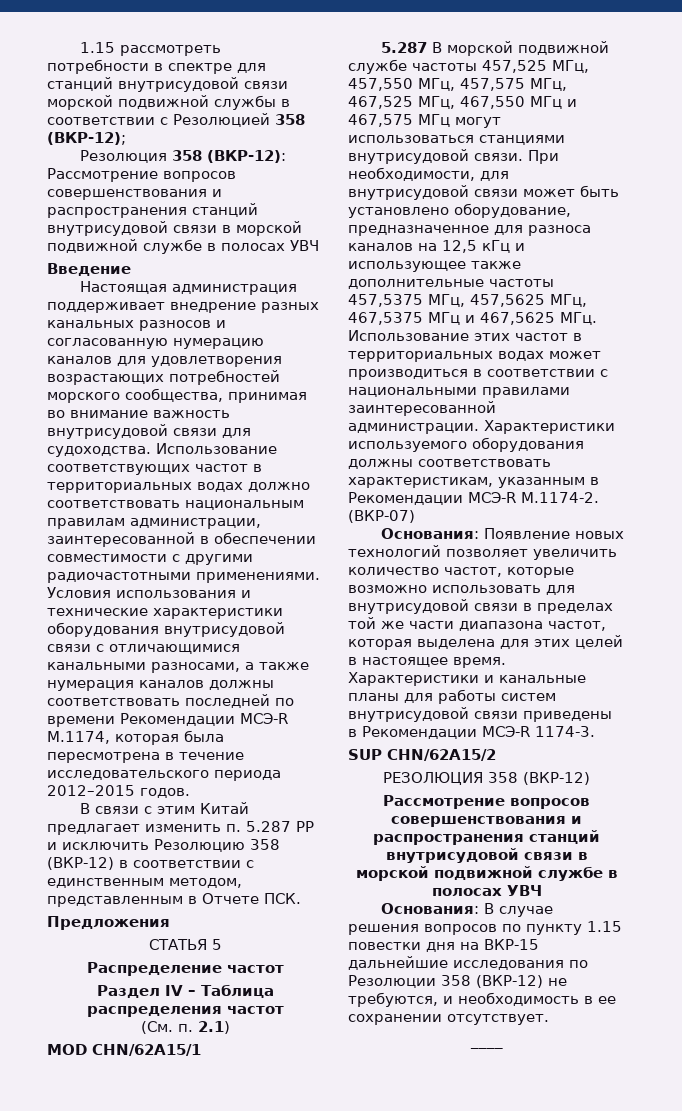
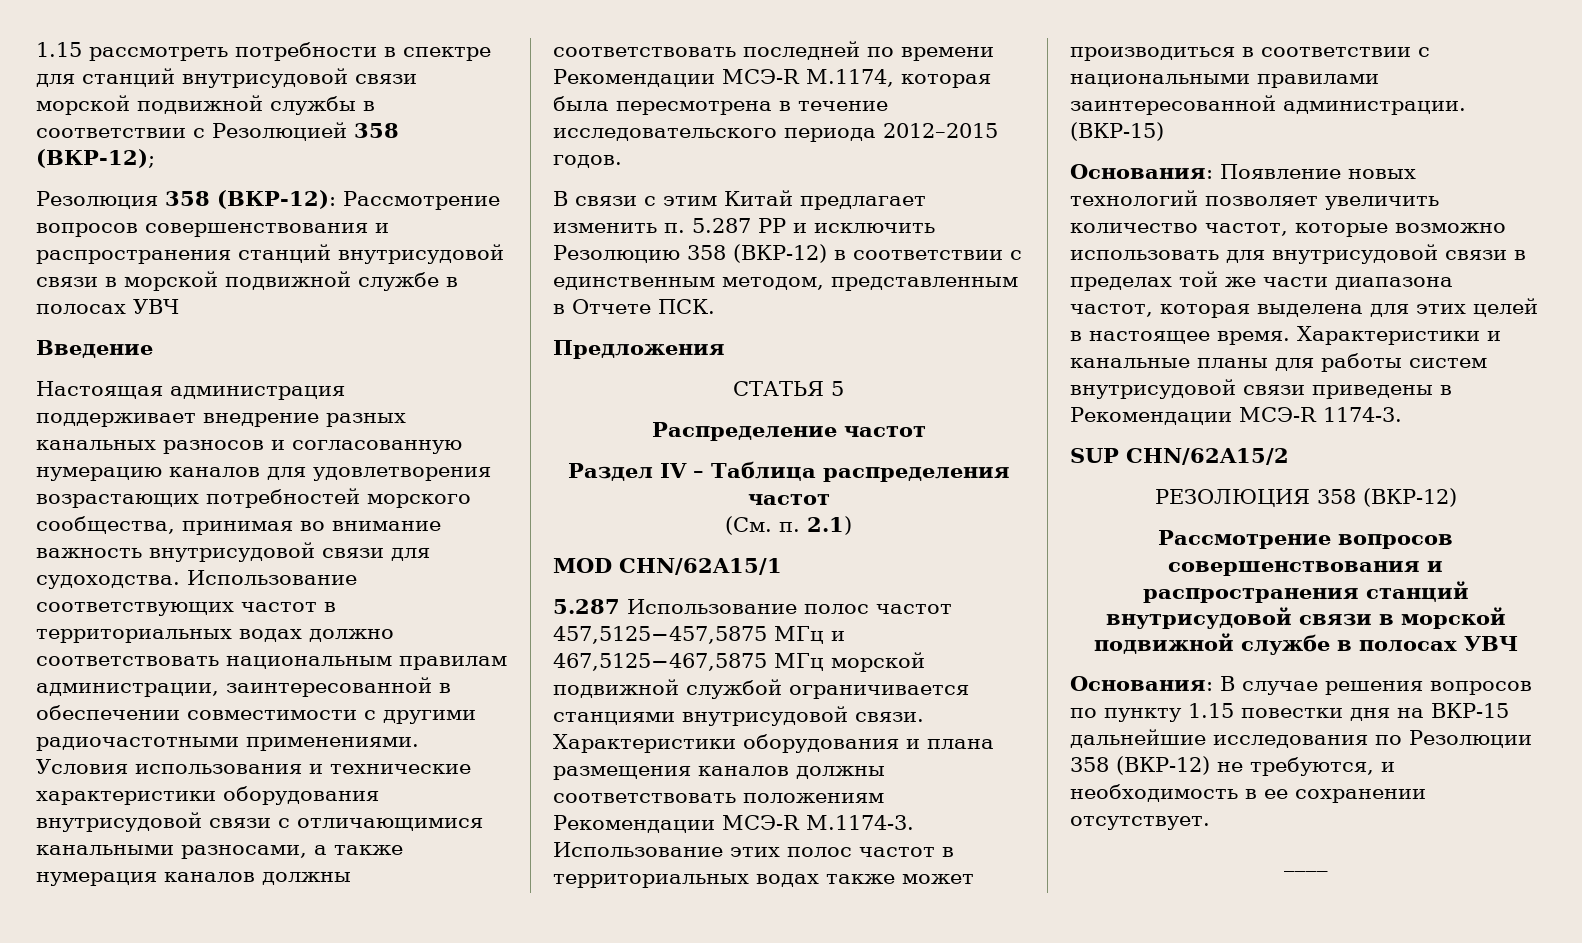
- 5.287 В морской подвижной службе частоты 457,525 МГц, 457,550 МГц, 457,575 МГц, 467,525 МГц, 467,550 МГц и 467,575 МГц могут использоваться станциями внутрисудовой связи. При необходимости, для внутрисудовой связи может быть установлено оборудование, предназначенное для разноса каналов на 12,5 кГц и использующее также дополнительные частоты 457,5375 МГц, 457,5625 МГц, 467,5375 МГц и 467,5625 МГц. Использование этих частот в территориальных водах может производиться в соответствии с национальными правилами заинтересованной администрации.
+ 5.287 Использование полос частот 457,5125−457,5875 МГц и 467,5125−467,5875 МГц морской подвижной службой ограничивается станциями внутрисудовой связи. Характеристики оборудования и плана размещения каналов должны соответствовать положениям Рекомендации МСЭ-R M.1174-3. Использование этих полос частот в территориальных водах также может производиться в соответствии с национальными правилами заинтересованной администрации.
- Характеристики используемого оборудования должны соответствовать характеристикам, указанным в Рекомендации МСЭ-R M.1174-2. (ВКР-07)
+ (ВКР-15)

